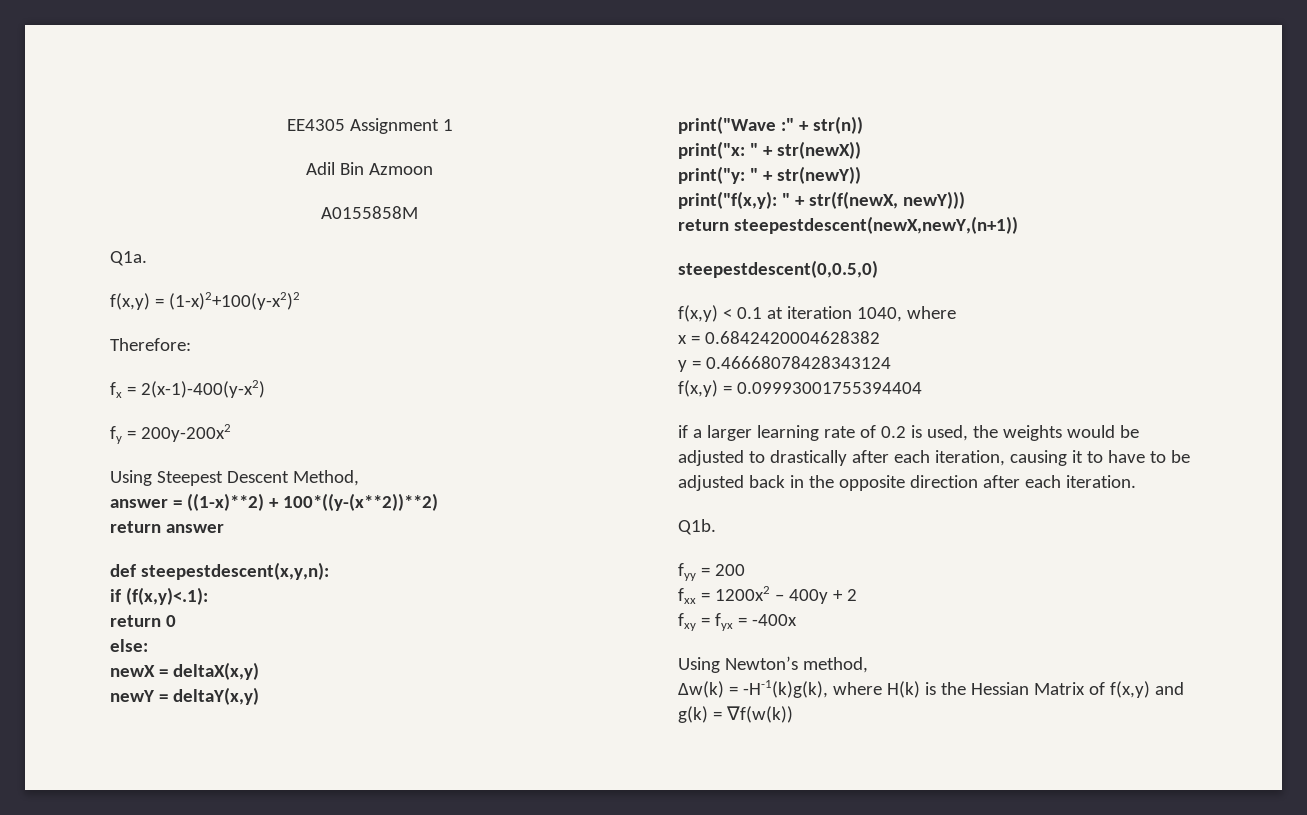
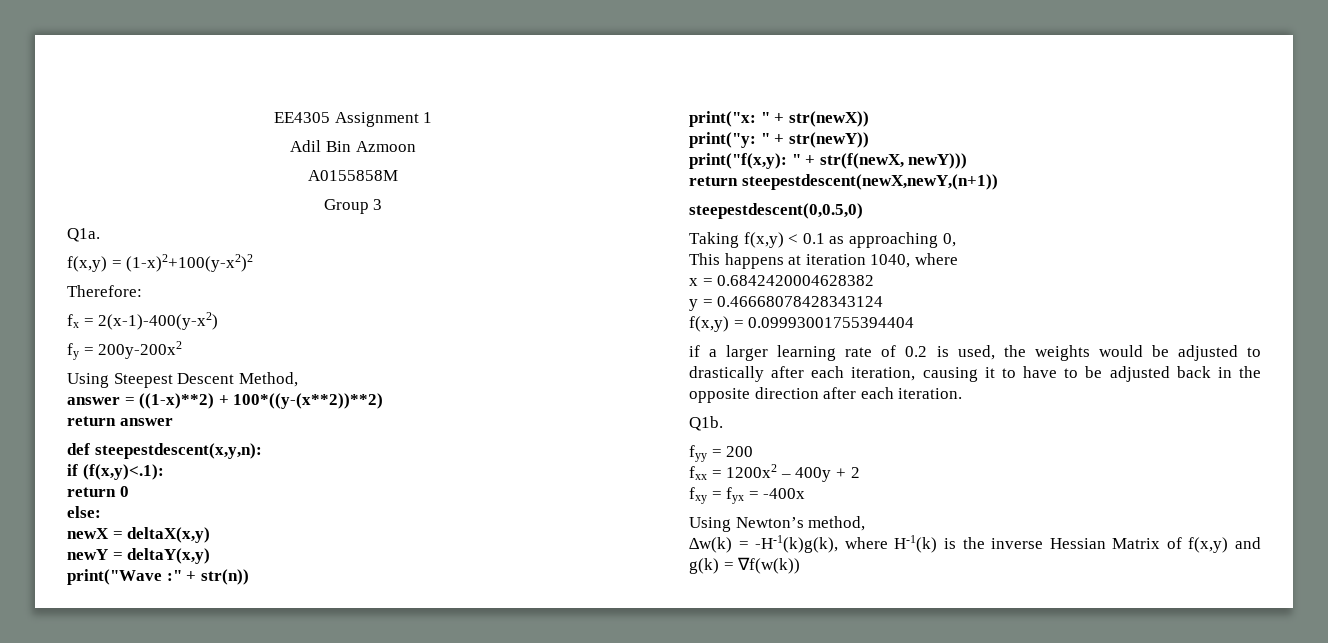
+ Group 3
- f(x,y) < 0.1 at iteration 1040, where
+ Taking f(x,y) < 0.1 as approaching 0,
+ This happens at iteration 1040, where
- ∆w(k) = -H-1(k)g(k), where H(k) is the Hessian Matrix of f(x,y) and g(k) = ∇f(w(k))
+ ∆w(k) = -H-1(k)g(k), where H-1(k) is the inverse Hessian Matrix of f(x,y) and g(k) = ∇f(w(k))

